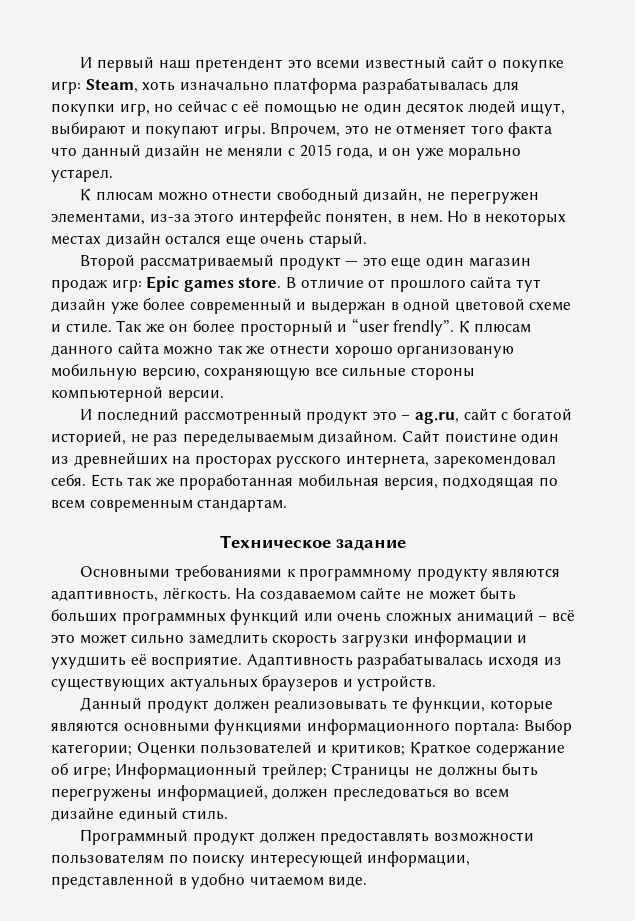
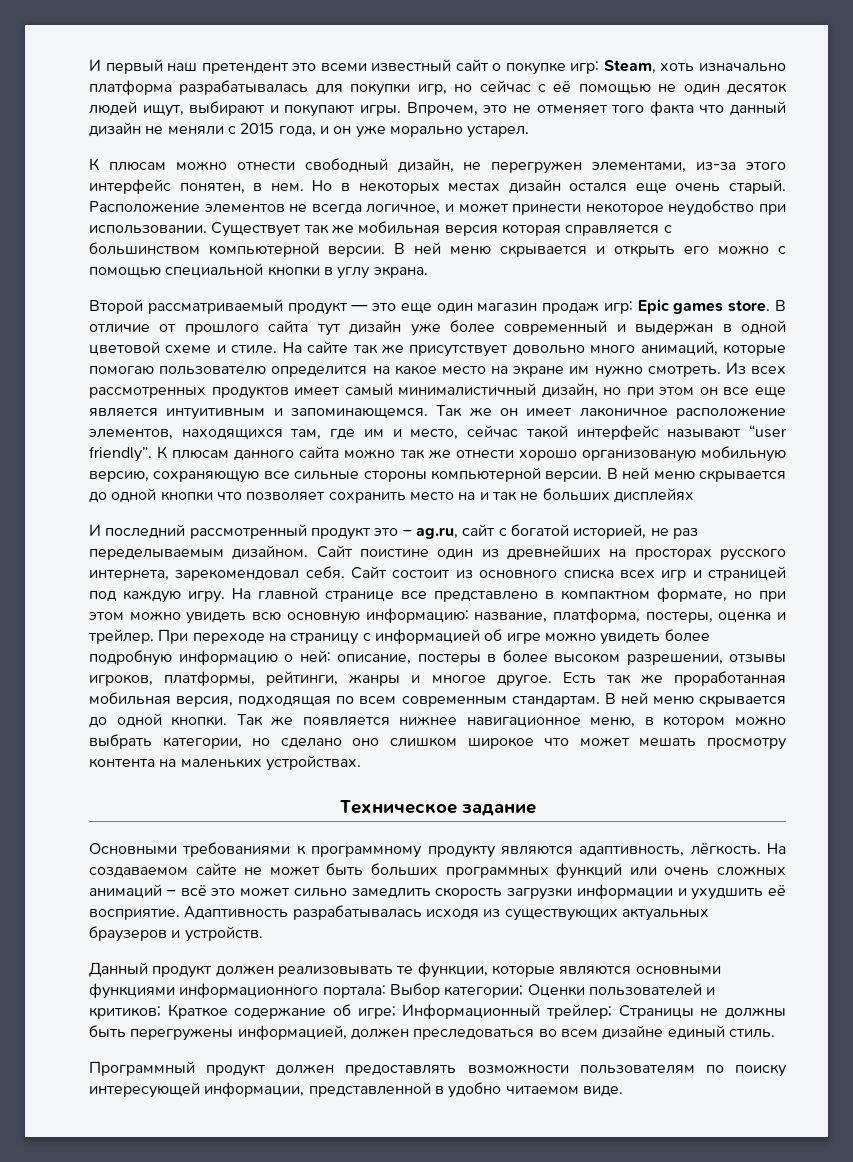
+ Расположение элементов не всегда логичное, и может принести некоторое неудобство при использовании. Существует так же мобильная версия которая справляется с большинством компьютерной версии. В ней меню скрывается и открыть его можно с помощью специальной кнопки в углу экрана.
- Так же он более просторный и “user frendly”.
+ На сайте так же присутствует довольно много анимаций, которые помогаю пользователю определится на какое место на экране им нужно смотреть. Из всех рассмотренных продуктов имеет самый минималистичный дизайн, но при этом он все еще является интуитивным и запоминающемся. Так же он имеет лаконичное расположение элементов, находящихся там, где им и место, сейчас такой интерфейс называют “user friendly”.
+ В ней меню скрывается до одной кнопки что позволяет сохранить место на и так не больших дисплейях
+ Сайт состоит из основного списка всех игр и страницей под каждую игру. На главной странице все представлено в компактном формате, но при этом можно увидеть всю основную информацию: название, платформа, постеры, оценка и трейлер. При переходе на страницу с информацией об игре можно увидеть более подробную информацию о ней: описание, постеры в более высоком разрешении, отзывы игроков, платформы, рейтинги, жанры и многое другое.
+ В ней меню скрывается до одной кнопки. Так же появляется нижнее навигационное меню, в котором можно выбрать категории, но сделано оно слишком широкое что может мешать просмотру контента на маленьких устройствах.

